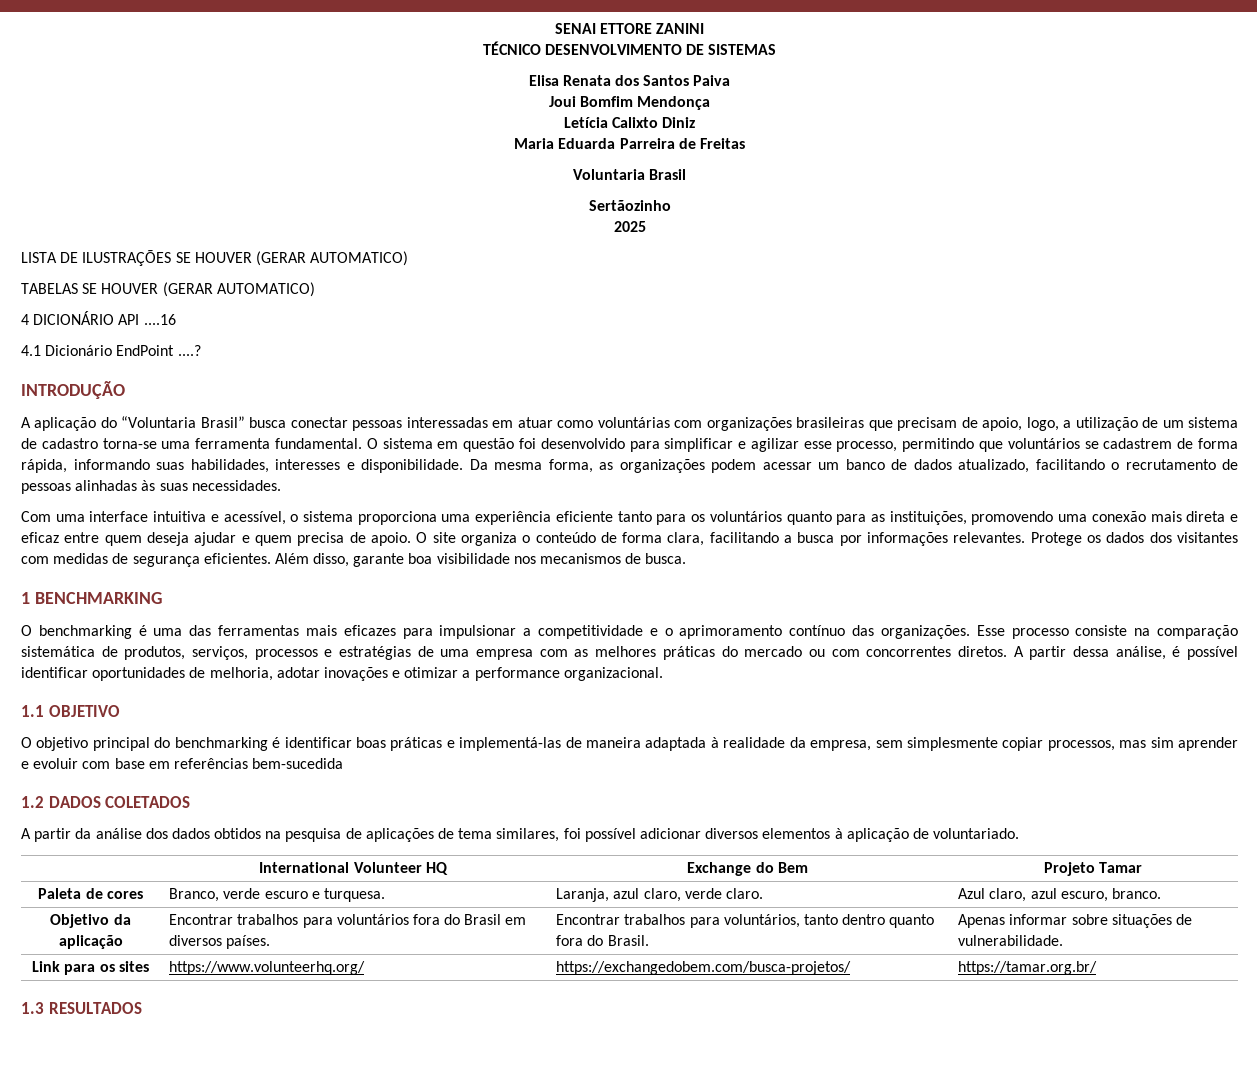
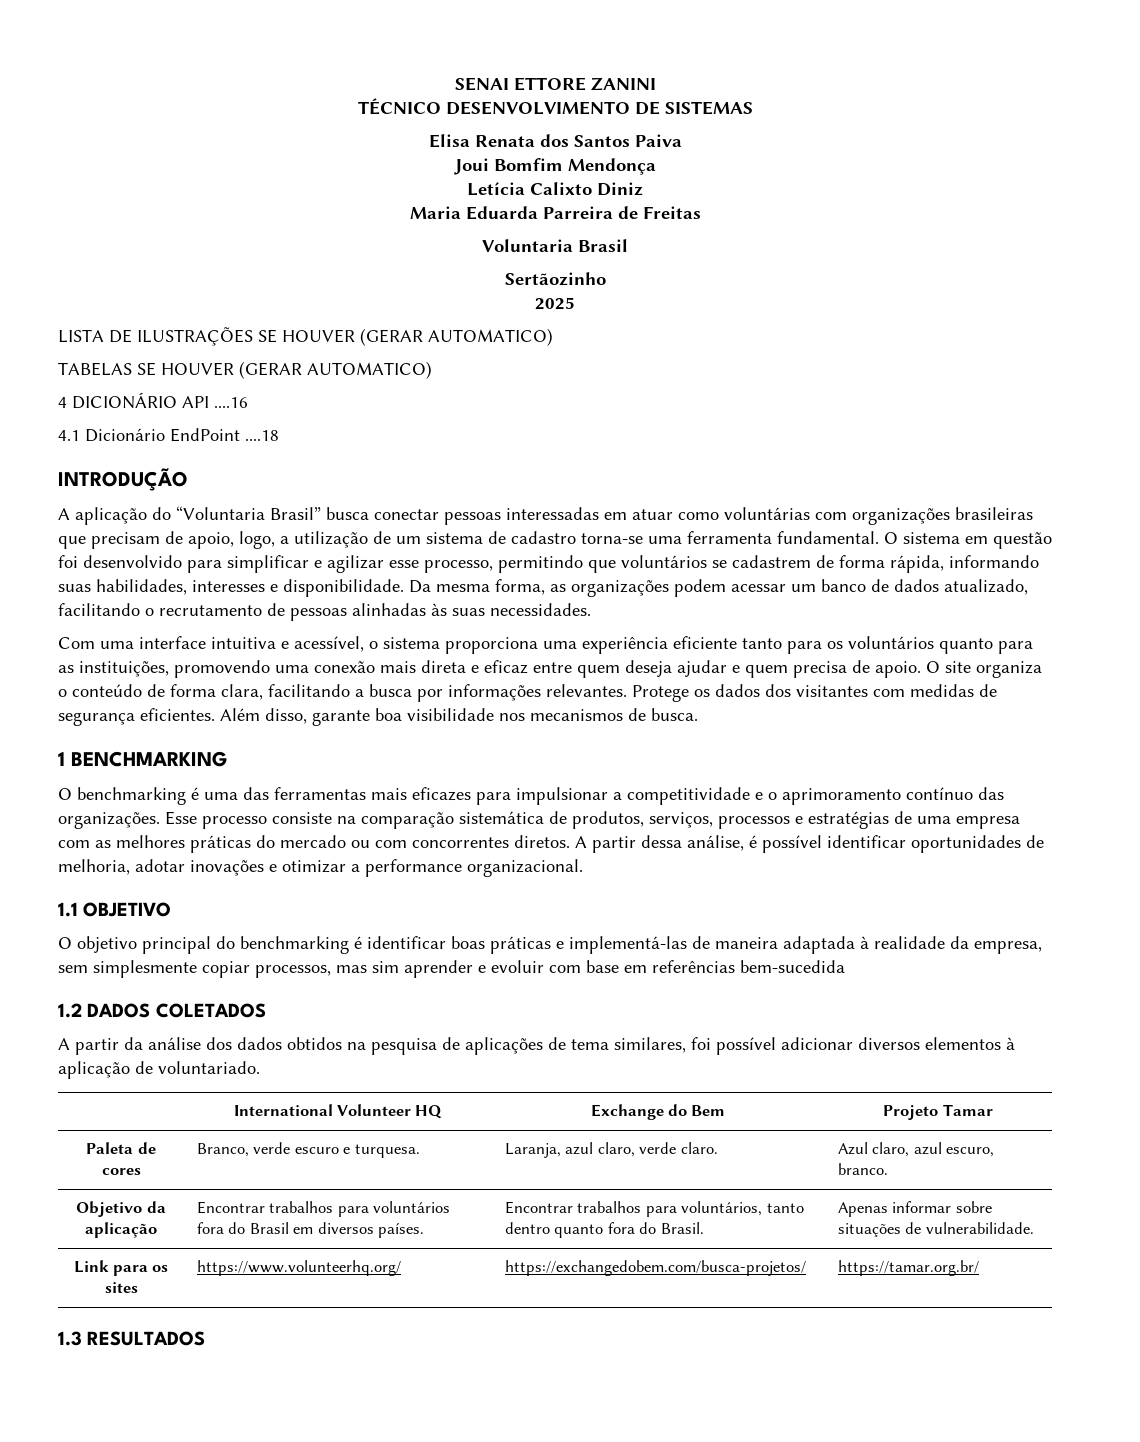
- 4.1 Dicionário EndPoint ....?
+ 4.1 Dicionário EndPoint ....18

